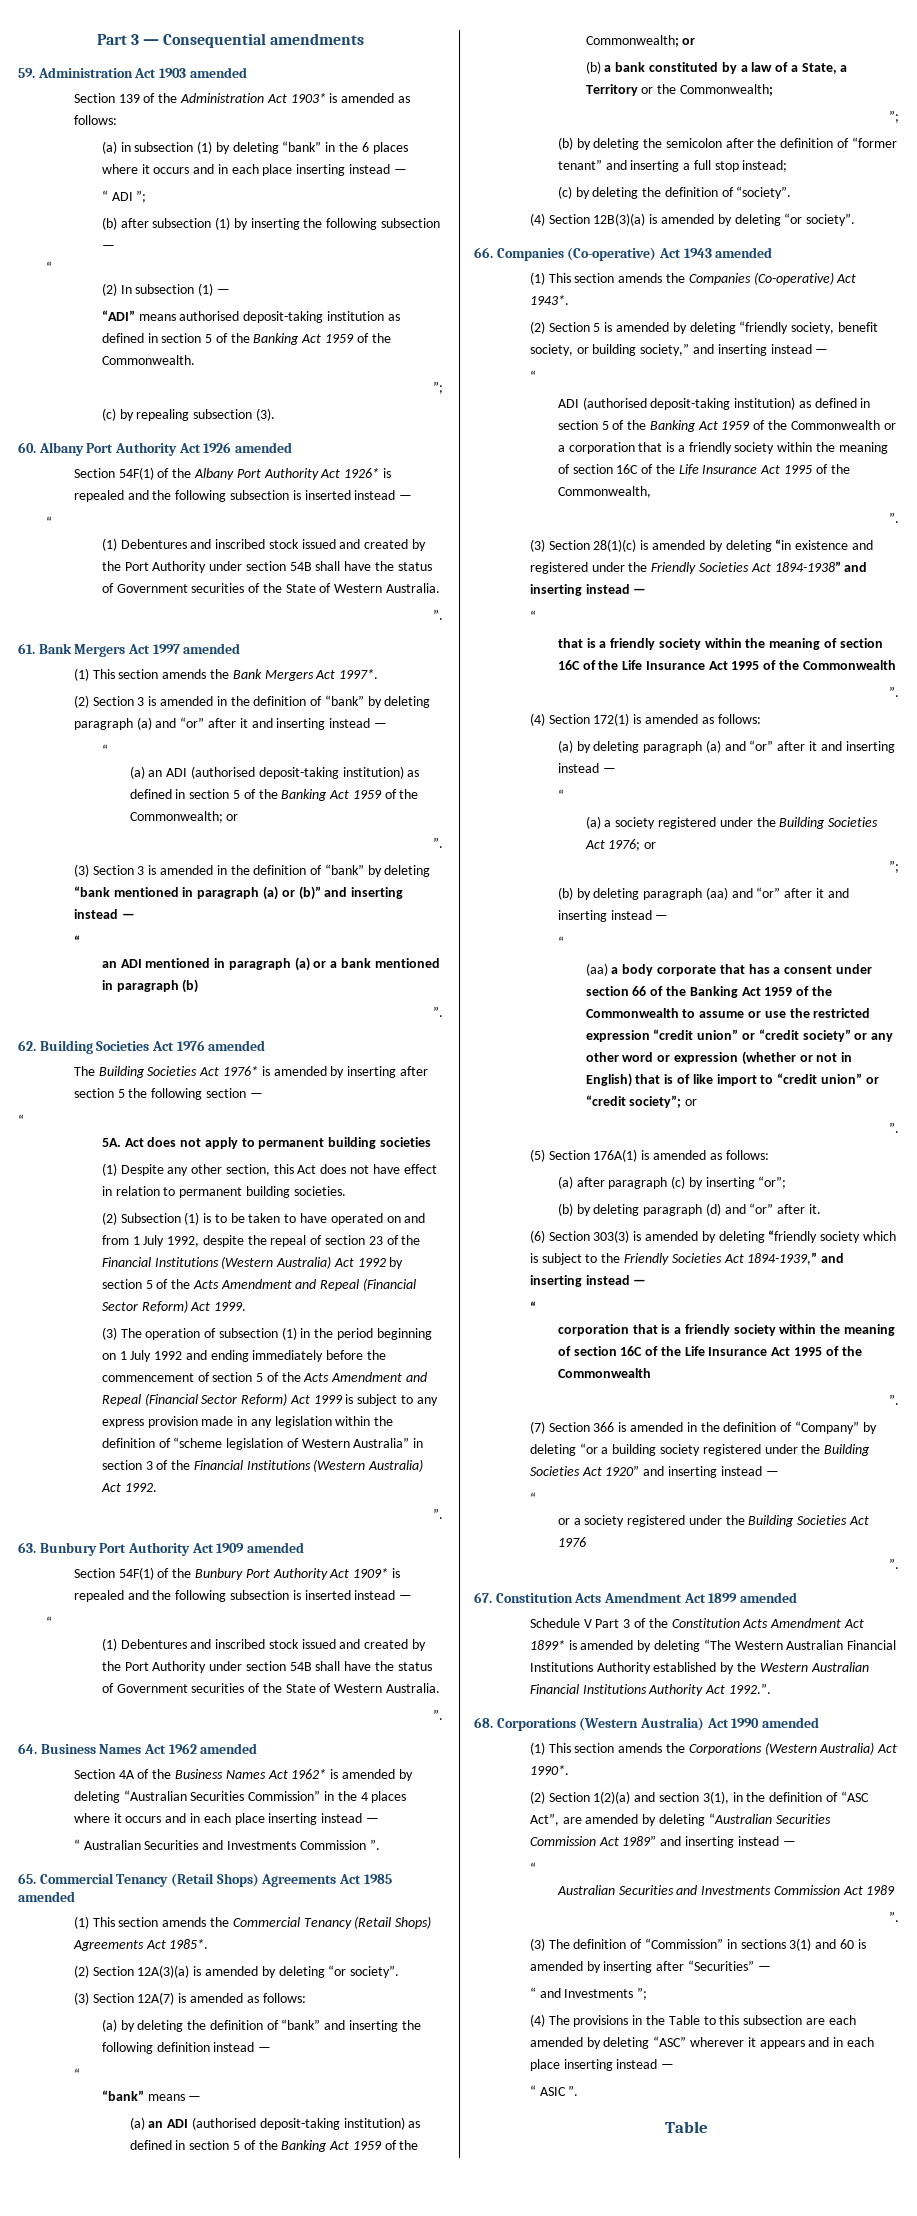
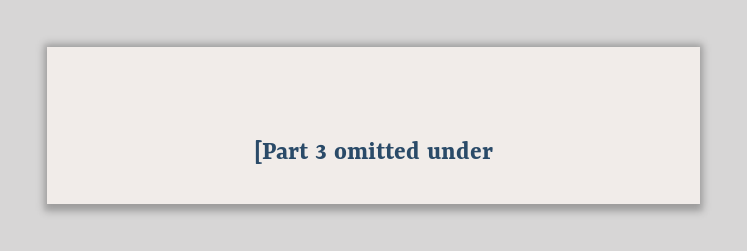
- Part 3 — Consequential amendments
- 59. Administration Act 1903 amended
- Section 139 of the Administration Act 1903* is amended as follows:
- (a) in subsection (1) by deleting “bank” in the 6 places where it occurs and in each place inserting instead —
- “ ADI ”;
- (b) after subsection (1) by inserting the following subsection —
- “
- (2) In subsection (1) —
- “ADI” means authorised deposit-taking institution as defined in section 5 of the Banking Act 1959 of the Commonwealth.
- ”;
- (c) by repealing subsection (3).
- 60. Albany Port Authority Act 1926 amended
- Section 54F(1) of the Albany Port Authority Act 1926* is repealed and the following subsection is inserted instead —
- “
- (1) Debentures and inscribed stock issued and created by the Port Authority under section 54B shall have the status of Government securities of the State of Western Australia.
- ”.
- 61. Bank Mergers Act 1997 amended
- (1) This section amends the Bank Mergers Act 1997*.
- (2) Section 3 is amended in the definition of “bank” by deleting paragraph (a) and “or” after it and inserting instead —
- “
- (a) an ADI (authorised deposit-taking institution) as defined in section 5 of the Banking Act 1959 of the Commonwealth; or
- ”.
- (3) Section 3 is amended in the definition of “bank” by deleting “bank mentioned in paragraph (a) or (b)” and inserting instead —
- “
- an ADI mentioned in paragraph (a) or a bank mentioned in paragraph (b)
- ”.
- 62. Building Societies Act 1976 amended
- The Building Societies Act 1976* is amended by inserting after section 5 the following section —
- “
- 5A. Act does not apply to permanent building societies
- (1) Despite any other section, this Act does not have effect in relation to permanent building societies.
- (2) Subsection (1) is to be taken to have operated on and from 1 July 1992, despite the repeal of section 23 of the Financial Institutions (Western Australia) Act 1992 by section 5 of the Acts Amendment and Repeal (Financial Sector Reform) Act 1999.
- (3) The operation of subsection (1) in the period beginning on 1 July 1992 and ending immediately before the commencement of section 5 of the Acts Amendment and Repeal (Financial Sector Reform) Act 1999 is subject to any express provision made in any legislation within the definition of “scheme legislation of Western Australia” in section 3 of the Financial Institutions (Western Australia) Act 1992.
- ”.
- 63. Bunbury Port Authority Act 1909 amended
- Section 54F(1) of the Bunbury Port Authority Act 1909* is repealed and the following subsection is inserted instead —
- “
- (1) Debentures and inscribed stock issued and created by the Port Authority under section 54B shall have the status of Government securities of the State of Western Australia.
- ”.
- 64. Business Names Act 1962 amended
- Section 4A of the Business Names Act 1962* is amended by deleting “Australian Securities Commission” in the 4 places where it occurs and in each place inserting instead —
- “ Australian Securities and Investments Commission ”.
- 65. Commercial Tenancy (Retail Shops) Agreements Act 1985 amended
- (1) This section amends the Commercial Tenancy (Retail Shops) Agreements Act 1985*.
- (2) Section 12A(3)(a) is amended by deleting “or society”.
- (3) Section 12A(7) is amended as follows:
- (a) by deleting the definition of “bank” and inserting the following definition instead —
- “
- “bank” means —
- (a) an ADI (authorised deposit-taking institution) as defined in section 5 of the Banking Act 1959 of the Commonwealth; or
- (b) a bank constituted by a law of a State, a Territory or the Commonwealth;
- ”;
- (b) by deleting the semicolon after the definition of “former tenant” and inserting a full stop instead;
- (c) by deleting the definition of “society”.
- (4) Section 12B(3)(a) is amended by deleting “or society”.
- 66. Companies (Co-operative) Act 1943 amended
- (1) This section amends the Companies (Co-operative) Act 1943*.
- (2) Section 5 is amended by deleting “friendly society, benefit society, or building society,” and inserting instead —
- “
- ADI (authorised deposit-taking institution) as defined in section 5 of the Banking Act 1959 of the Commonwealth or a corporation that is a friendly society within the meaning of section 16C of the Life Insurance Act 1995 of the Commonwealth,
- ”.
- (3) Section 28(1)(c) is amended by deleting “in existence and registered under the Friendly Societies Act 1894-1938” and inserting instead —
- “
- that is a friendly society within the meaning of section 16C of the Life Insurance Act 1995 of the Commonwealth
- ”.
- (4) Section 172(1) is amended as follows:
- (a) by deleting paragraph (a) and “or” after it and inserting instead —
- “
- (a) a society registered under the Building Societies Act 1976; or
- ”;
- (b) by deleting paragraph (aa) and “or” after it and inserting instead —
- “
- (aa) a body corporate that has a consent under section 66 of the Banking Act 1959 of the Commonwealth to assume or use the restricted expression “credit union” or “credit society” or any other word or expression (whether or not in English) that is of like import to “credit union” or “credit society”; or
- ”.
- (5) Section 176A(1) is amended as follows:
- (a) after paragraph (c) by inserting “or”;
- (b) by deleting paragraph (d) and “or” after it.
- (6) Section 303(3) is amended by deleting “friendly society which is subject to the Friendly Societies Act 1894-1939,” and inserting instead —
- “
- corporation that is a friendly society within the meaning of section 16C of the Life Insurance Act 1995 of the Commonwealth
- ”.
- (7) Section 366 is amended in the definition of “Company” by deleting “or a building society registered under the Building Societies Act 1920” and inserting instead —
- “
- or a society registered under the Building Societies Act 1976
- ”.
- 67. Constitution Acts Amendment Act 1899 amended
- Schedule V Part 3 of the Constitution Acts Amendment Act 1899* is amended by deleting “The Western Australian Financial Institutions Authority established by the Western Australian Financial Institutions Authority Act 1992.”.
- 68. Corporations (Western Australia) Act 1990 amended
- (1) This section amends the Corporations (Western Australia) Act 1990*.
- (2) Section 1(2)(a) and section 3(1), in the definition of “ASC Act”, are amended by deleting “Australian Securities Commission Act 1989” and inserting instead —
- “
- Australian Securities and Investments Commission Act 1989
- ”.
- (3) The definition of “Commission” in sections 3(1) and 60 is amended by inserting after “Securities” —
- “ and Investments ”;
- (4) The provisions in the Table to this subsection are each amended by deleting “ASC” wherever it appears and in each place inserting instead —
- “ ASIC ”.
- Table
+ [Part 3 omitted under

